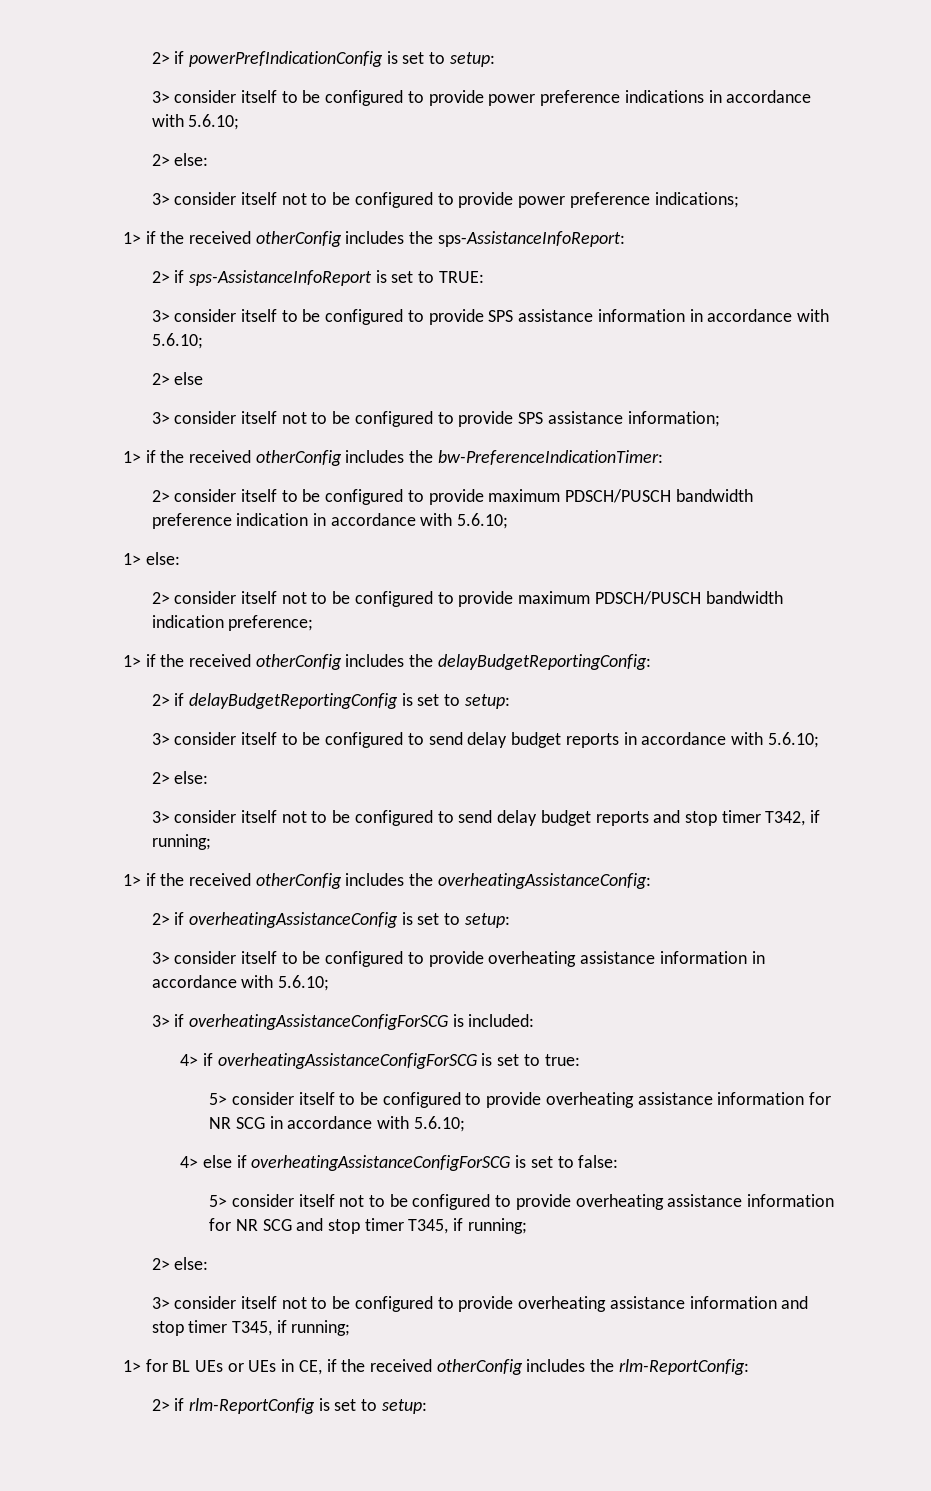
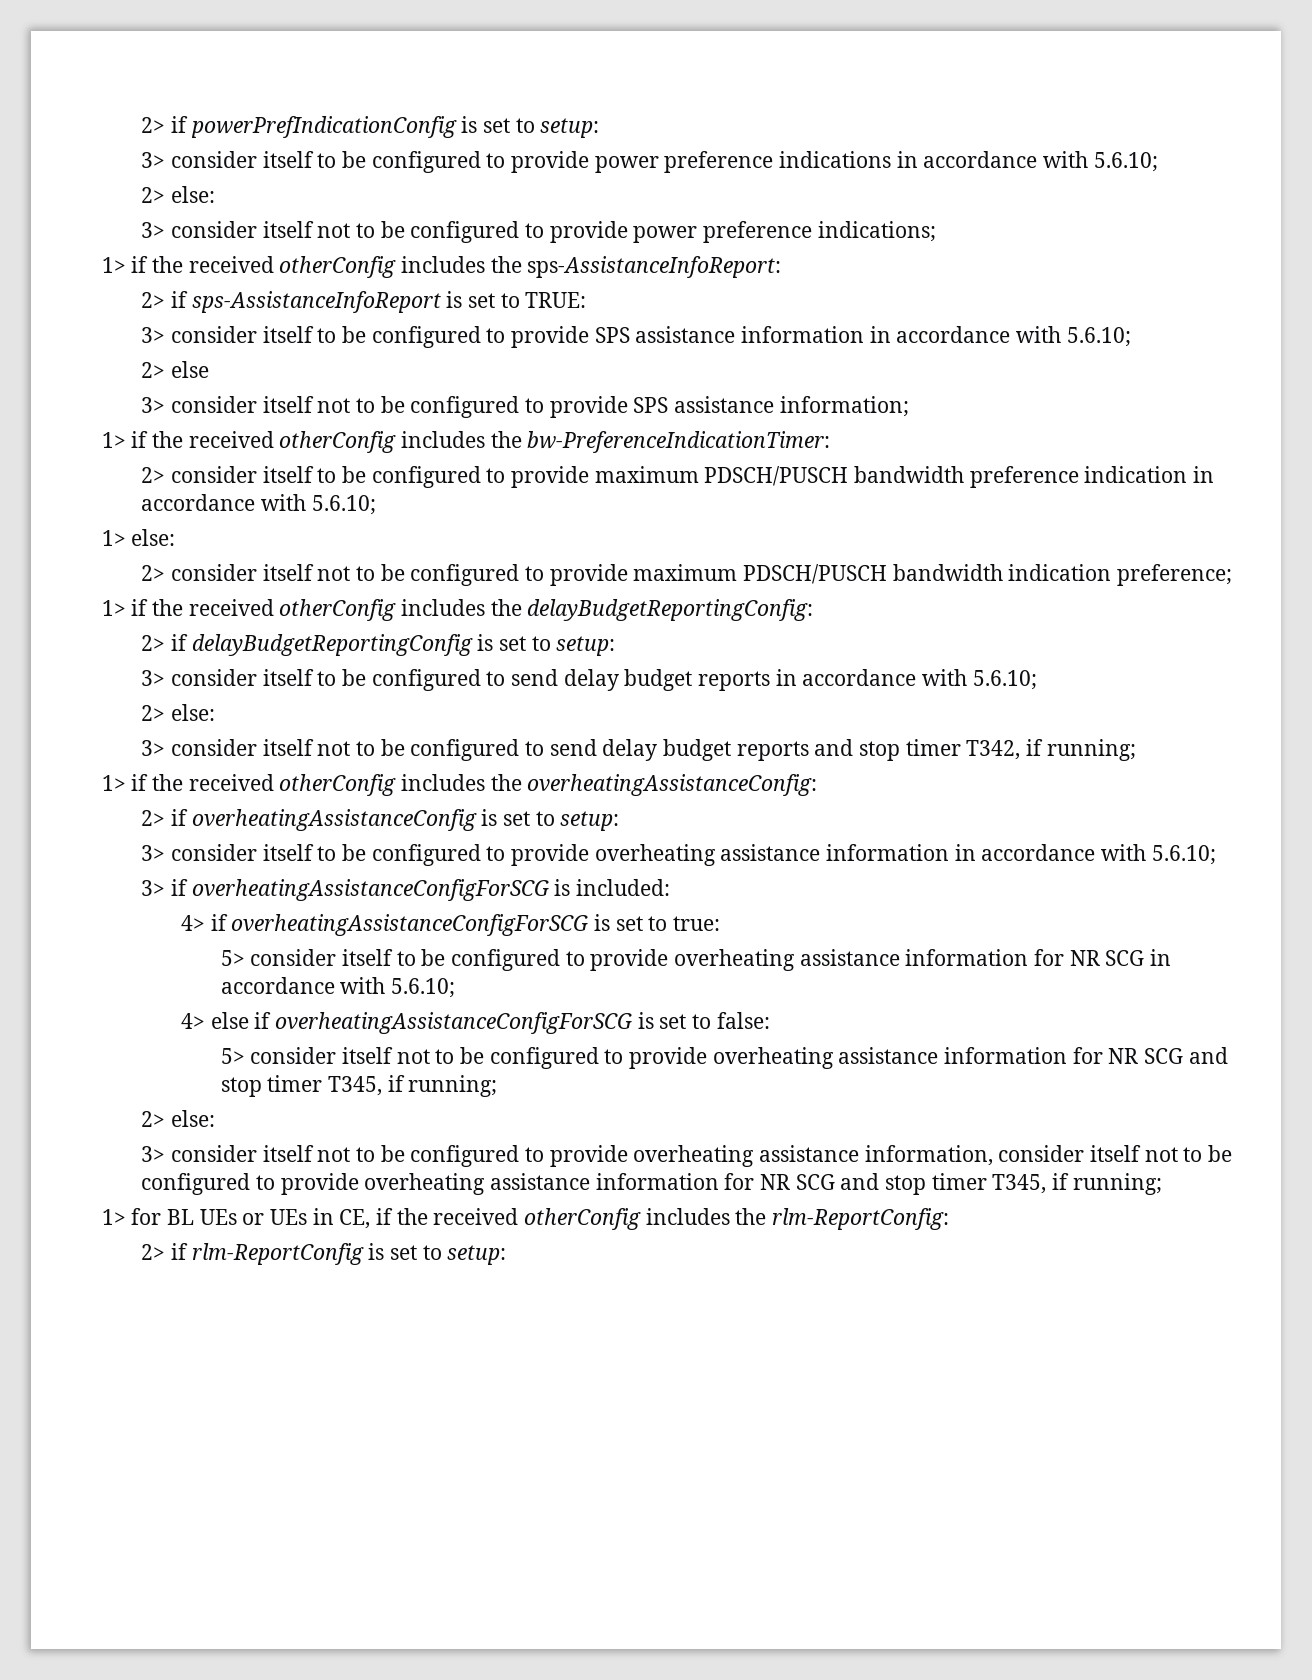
- 3> consider itself not to be configured to provide overheating assistance information and stop timer T345, if running;
+ 3> consider itself not to be configured to provide overheating assistance information, consider itself not to be configured to provide overheating assistance information for NR SCG and stop timer T345, if running;

